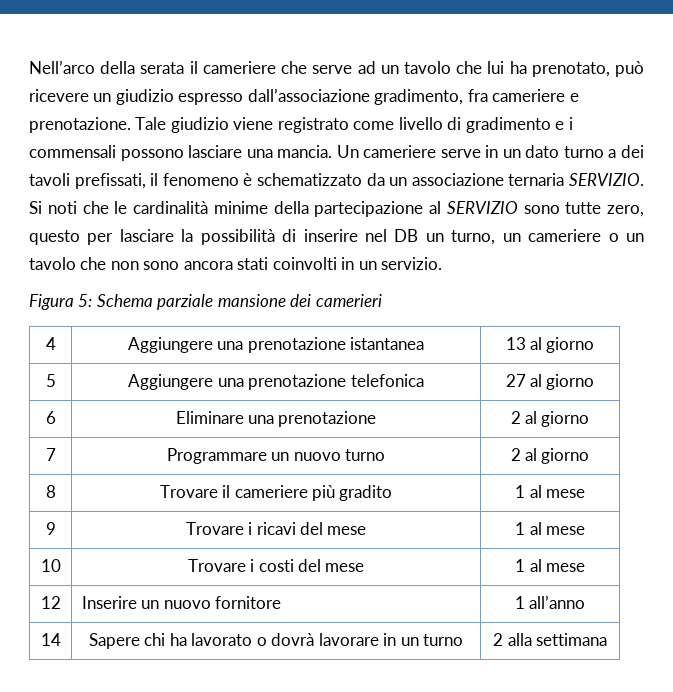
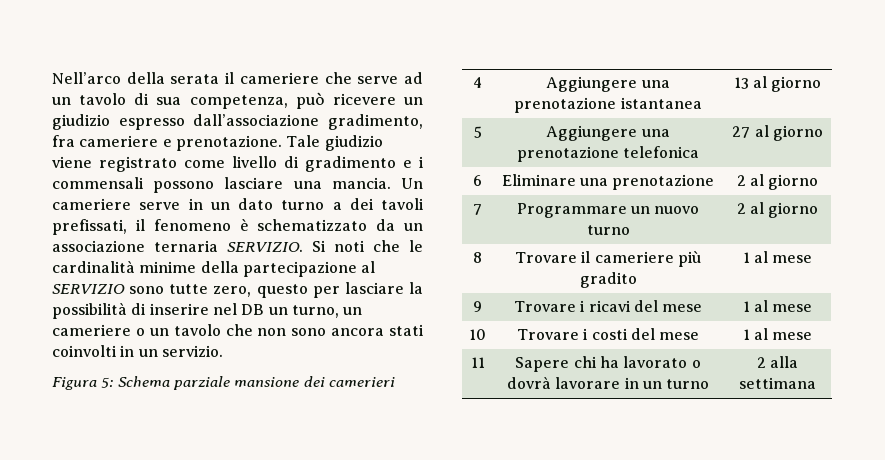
- Nell’arco della serata il cameriere che serve ad un tavolo che lui ha prenotato, può ricevere un giudizio espresso dall’associazione gradimento, fra cameriere e prenotazione.
+ Nell’arco della serata il cameriere che serve ad un tavolo di sua competenza, può ricevere un giudizio espresso dall’associazione gradimento, fra cameriere e prenotazione.
- 12 | Inserire un nuovo fornitore | 1 all’anno
- 14 | Sapere chi ha lavorato o dovrà lavorare in un turno | 2 alla settimana
+ 11 | Sapere chi ha lavorato o dovrà lavorare in un turno | 2 alla settimana

